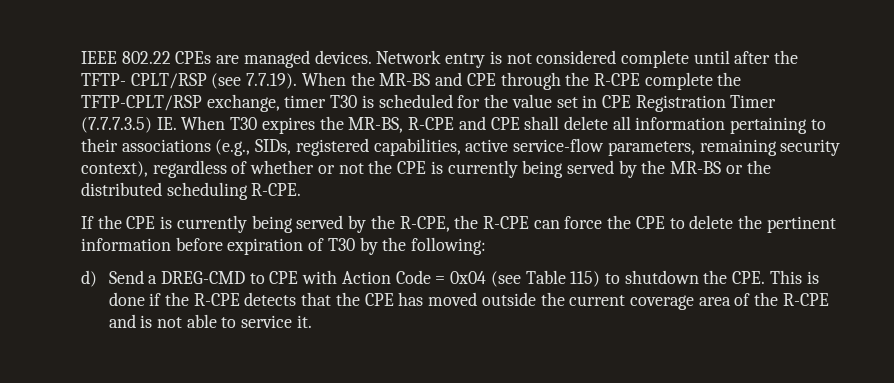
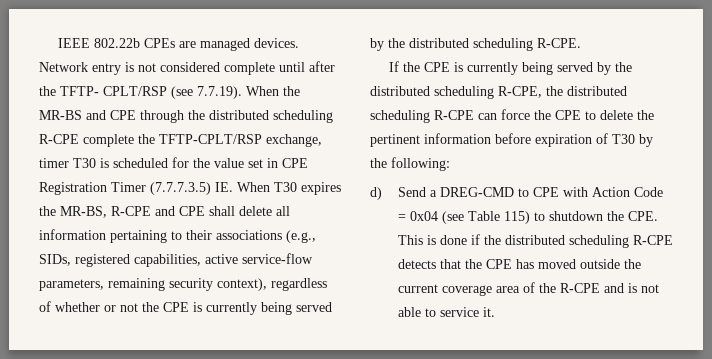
- IEEE 802.22 CPEs are managed devices.
+ IEEE 802.22b CPEs are managed devices.
- Network entry is not considered complete until after the TFTP- CPLT/RSP (see 7.7.19). When the MR-BS and CPE through the R-CPE complete the TFTP-CPLT/RSP exchange, timer T30 is scheduled for the value set in CPE Registration Timer (7.7.7.3.5) IE. When T30 expires the MR-BS, R-CPE and CPE shall delete all information pertaining to their associations (e.g., SIDs, registered capabilities, active service-flow parameters, remaining security context), regardless of whether or not the CPE is currently being served by the MR-BS or the distributed scheduling R-CPE.
+ Network entry is not considered complete until after the TFTP- CPLT/RSP (see 7.7.19). When the MR-BS and CPE through the distributed scheduling R-CPE complete the TFTP-CPLT/RSP exchange, timer T30 is scheduled for the value set in CPE Registration Timer (7.7.7.3.5) IE. When T30 expires the MR-BS, R-CPE and CPE shall delete all information pertaining to their associations (e.g., SIDs, registered capabilities, active service-flow parameters, remaining security context), regardless of whether or not the CPE is currently being served by the distributed scheduling R-CPE.
- If the CPE is currently being served by the R-CPE, the R-CPE can force the CPE to delete the pertinent information before expiration of T30 by the following:
+ If the CPE is currently being served by the distributed scheduling R-CPE, the distributed scheduling R-CPE can force the CPE to delete the pertinent information before expiration of T30 by the following:
- d) Send a DREG-CMD to CPE with Action Code = 0x04 (see Table 115) to shutdown the CPE. This is done if the R-CPE detects that the CPE has moved outside the current coverage area of the R-CPE and is not able to service it.
+ d) Send a DREG-CMD to CPE with Action Code = 0x04 (see Table 115) to shutdown the CPE. This is done if the distributed scheduling R-CPE detects that the CPE has moved outside the current coverage area of the R-CPE and is not able to service it.

